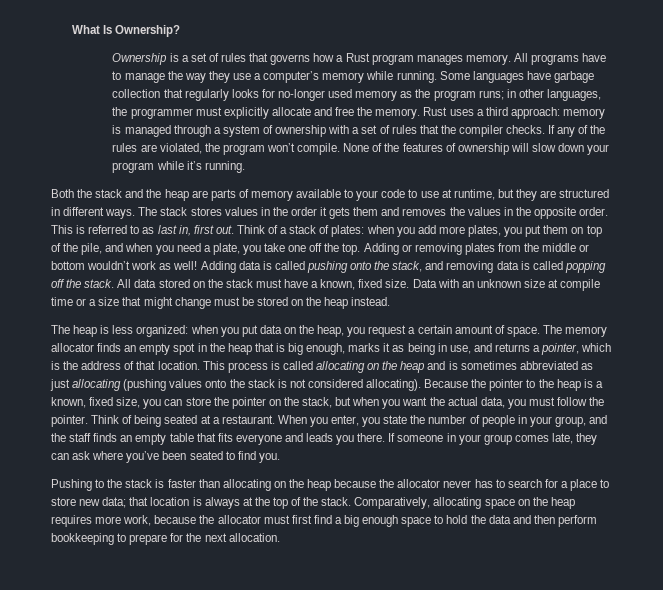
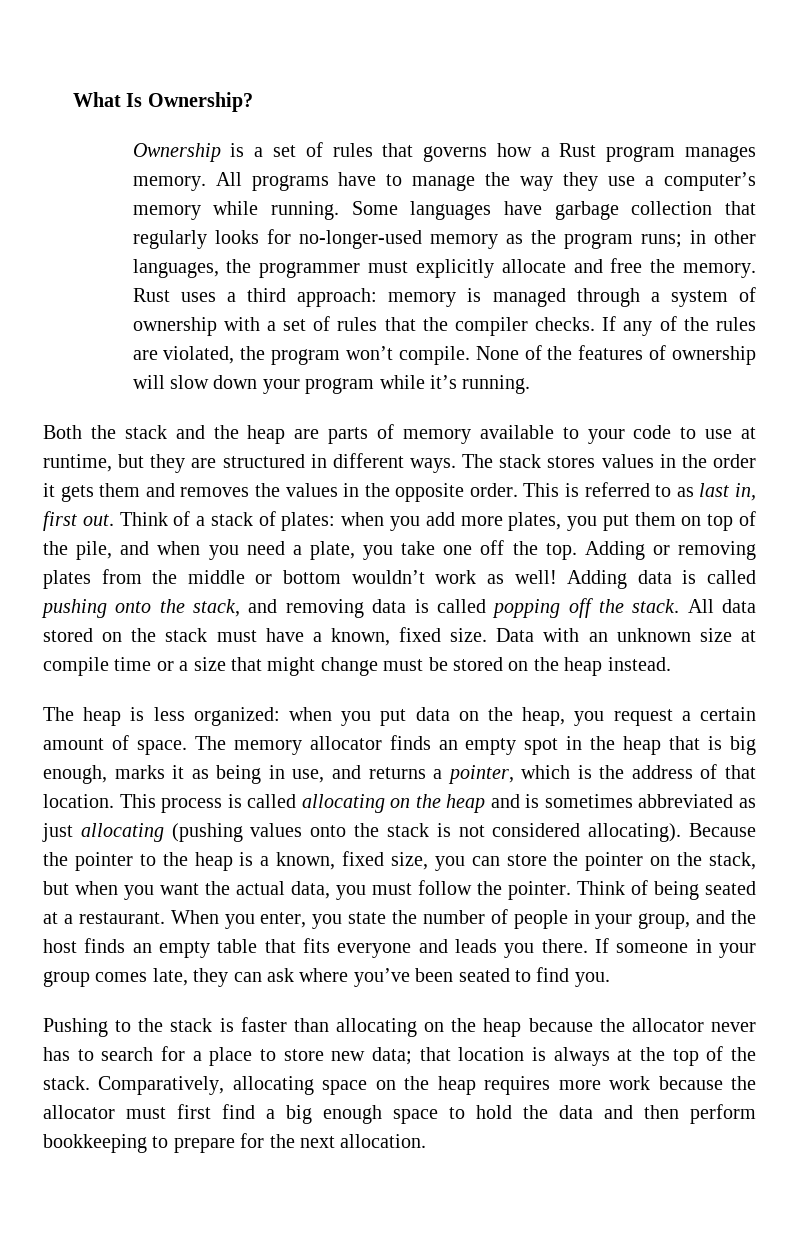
- Some languages have garbage collection that regularly looks for no-longer used memory as the program runs; in other languages, the programmer must explicitly allocate and free the memory.
+ Some languages have garbage collection that regularly looks for no-longer-used memory as the program runs; in other languages, the programmer must explicitly allocate and free the memory.
- When you enter, you state the number of people in your group, and the staff finds an empty table that fits everyone and leads you there.
+ When you enter, you state the number of people in your group, and the host finds an empty table that fits everyone and leads you there.
- Comparatively, allocating space on the heap requires more work, because the allocator must first find a big enough space to hold the data and then perform bookkeeping to prepare for the next allocation.
+ Comparatively, allocating space on the heap requires more work because the allocator must first find a big enough space to hold the data and then perform bookkeeping to prepare for the next allocation.

